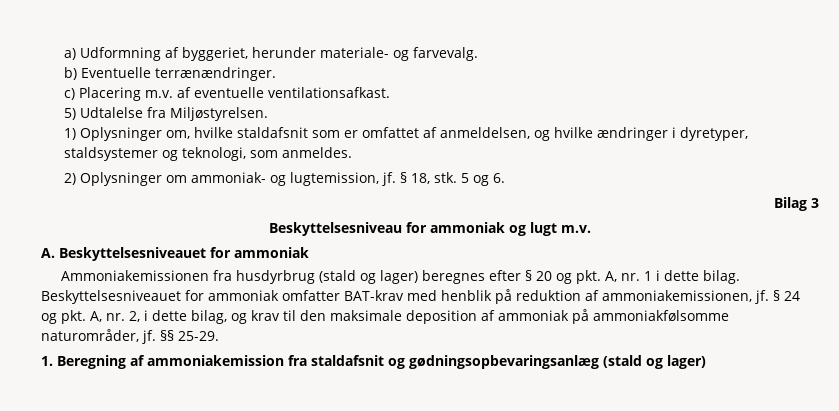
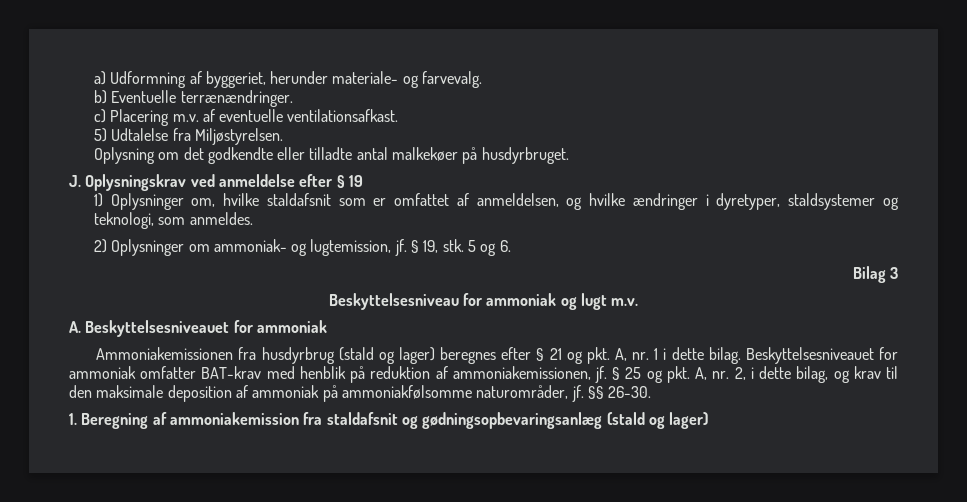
+ Oplysning om det godkendte eller tilladte antal malkekøer på husdyrbruget.
+ J. Oplysningskrav ved anmeldelse efter § 19
- § 18, stk.
+ § 19, stk.
- Ammoniakemissionen fra husdyrbrug (stald og lager) beregnes efter § 20 og pkt. A, nr. 1 i dette bilag.
+ Ammoniakemissionen fra husdyrbrug (stald og lager) beregnes efter § 21 og pkt. A, nr. 1 i dette bilag.
- § 24 og pkt. A, nr. 2, i dette bilag, og krav til den maksimale deposition af ammoniak på ammoniakfølsomme naturområder, jf.
+ § 25 og pkt. A, nr. 2, i dette bilag, og krav til den maksimale deposition af ammoniak på ammoniakfølsomme naturområder, jf.
- §§ 25-29.
+ §§ 26-30.

